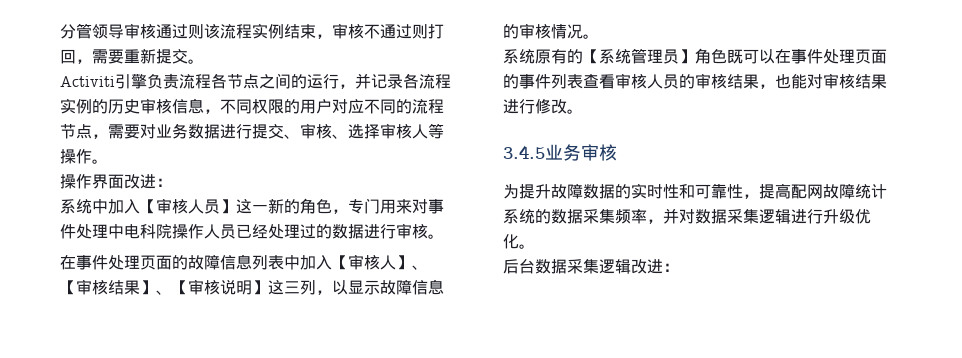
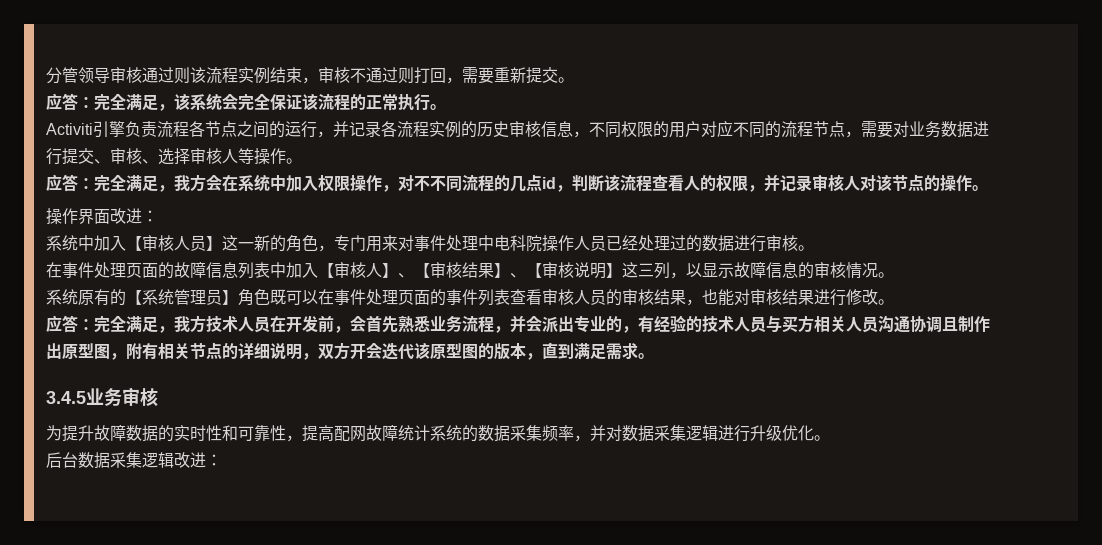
+ 应答：完全满足，该系统会完全保证该流程的正常执行。
+ 应答：完全满足，我方会在系统中加入权限操作，对不不同流程的几点id，判断该流程查看人的权限，并记录审核人对该节点的操作。
+ 应答：完全满足，我方技术人员在开发前，会首先熟悉业务流程，并会派出专业的，有经验的技术人员与买方相关人员沟通协调且制作出原型图，附有相关节点的详细说明，双方开会迭代该原型图的版本，直到满足需求。

